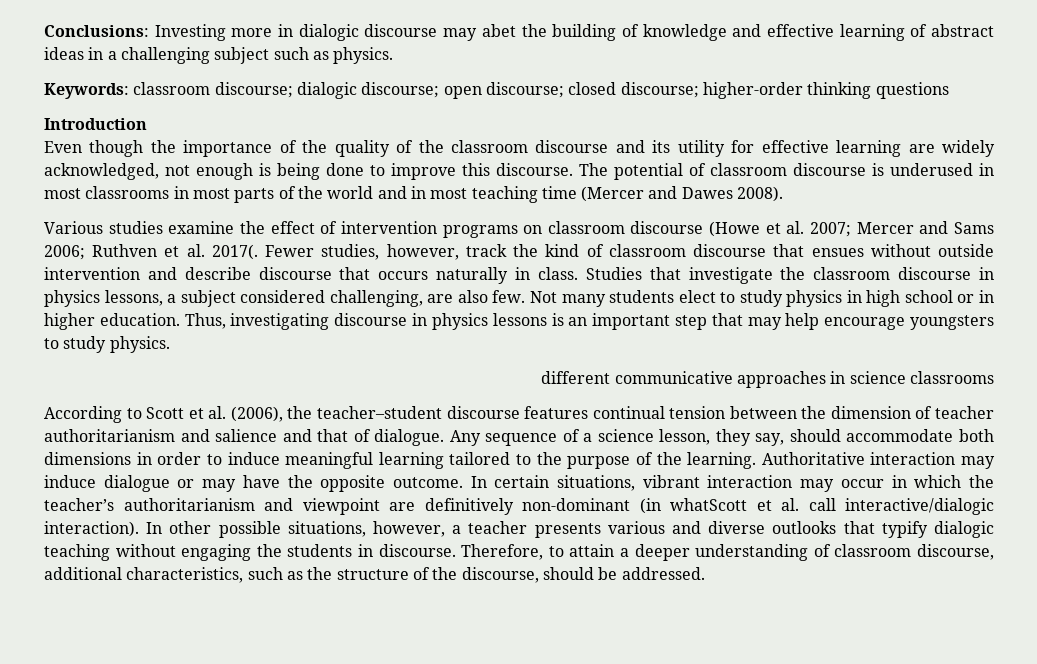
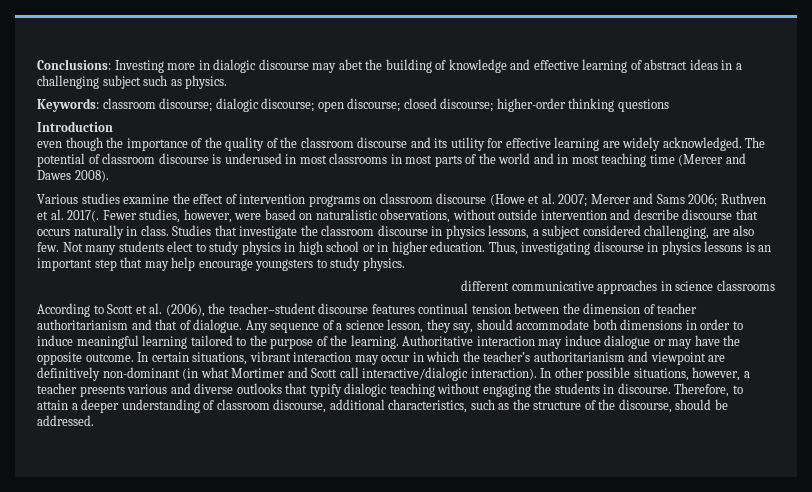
- Even though the importance of the quality of the classroom discourse and its utility for effective learning are widely acknowledged, not enough is being done to improve this discourse.
+ even though the importance of the quality of the classroom discourse and its utility for effective learning are widely acknowledged.
- Fewer studies, however, track the kind of classroom discourse that ensues without outside intervention and describe discourse that occurs naturally in class.
+ Fewer studies, however, were based on naturalistic observations, without outside intervention and describe discourse that occurs naturally in class.
- According to Scott et al. (2006), the teacher–student discourse features continual tension between the dimension of teacher authoritarianism and salience and that of dialogue.
+ According to Scott et al. (2006), the teacher–student discourse features continual tension between the dimension of teacher authoritarianism and that of dialogue.
- In certain situations, vibrant interaction may occur in which the teacher’s authoritarianism and viewpoint are definitively non-dominant (in whatScott et al. call interactive/dialogic interaction).
+ In certain situations, vibrant interaction may occur in which the teacher’s authoritarianism and viewpoint are definitively non-dominant (in what Mortimer and Scott call interactive/dialogic interaction).

